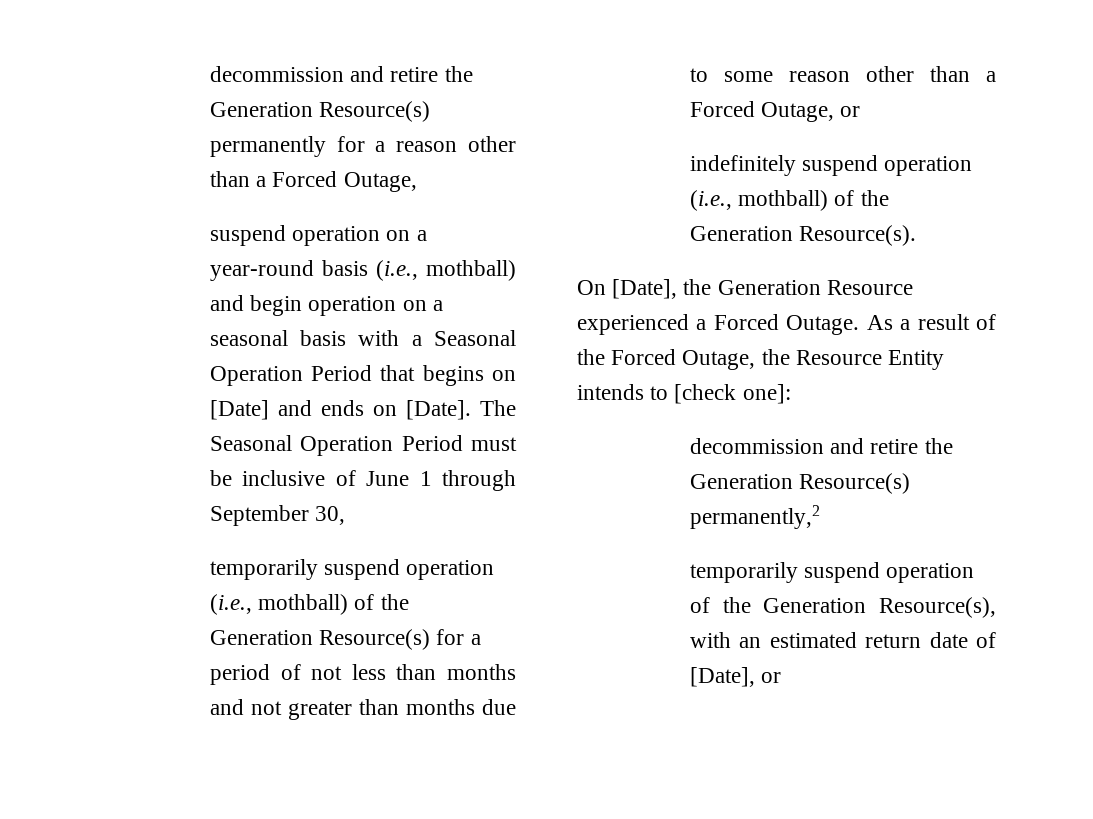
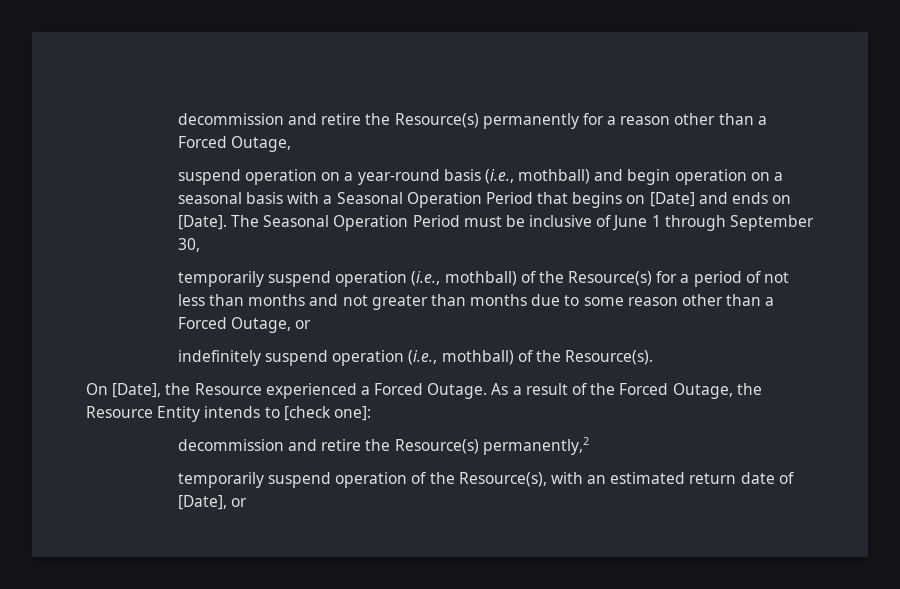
- decommission and retire the Generation Resource(s) permanently for a reason other than a Forced Outage,
+ decommission and retire the Resource(s) permanently for a reason other than a Forced Outage,
- temporarily suspend operation (i.e., mothball) of the Generation Resource(s) for a period of not less than months and not greater than months due to some reason other than a Forced Outage, or
+ temporarily suspend operation (i.e., mothball) of the Resource(s) for a period of not less than months and not greater than months due to some reason other than a Forced Outage, or
- indefinitely suspend operation (i.e., mothball) of the Generation Resource(s).
+ indefinitely suspend operation (i.e., mothball) of the Resource(s).
- On [Date], the Generation Resource experienced a Forced Outage.
+ On [Date], the Resource experienced a Forced Outage.
- decommission and retire the Generation Resource(s) permanently,2
+ decommission and retire the Resource(s) permanently,2
- temporarily suspend operation of the Generation Resource(s), with an estimated return date of [Date], or
+ temporarily suspend operation of the Resource(s), with an estimated return date of [Date], or

